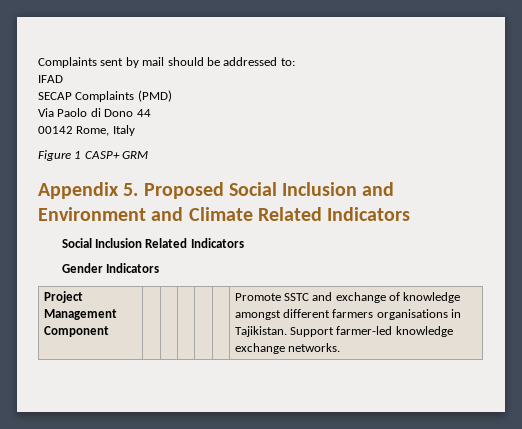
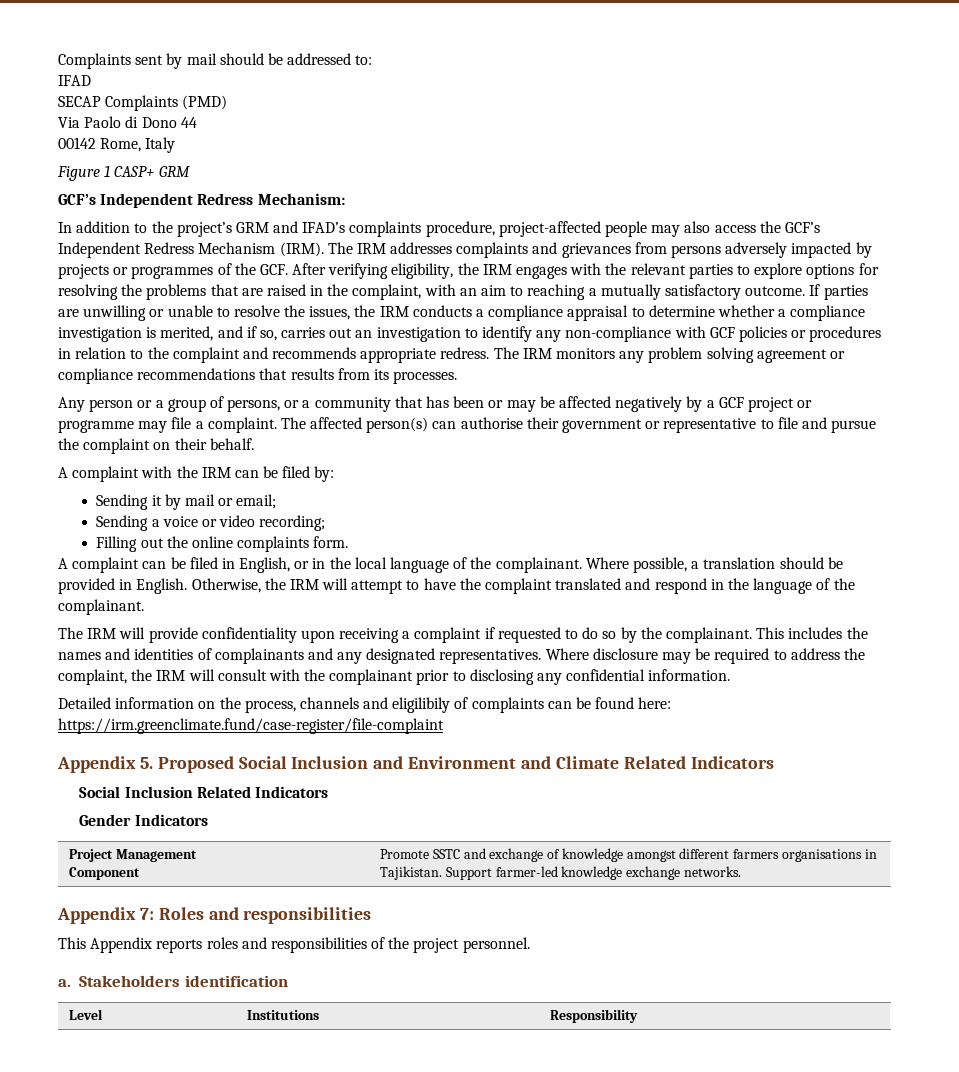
+ GCF’s Independent Redress Mechanism:
+ In addition to the project’s GRM and IFAD’s complaints procedure, project-affected people may also access the GCF’s Independent Redress Mechanism (IRM). The IRM addresses complaints and grievances from persons adversely impacted by projects or programmes of the GCF. After verifying eligibility, the IRM engages with the relevant parties to explore options for resolving the problems that are raised in the complaint, with an aim to reaching a mutually satisfactory outcome. If parties are unwilling or unable to resolve the issues, the IRM conducts a compliance appraisal to determine whether a compliance investigation is merited, and if so, carries out an investigation to identify any non-compliance with GCF policies or procedures in relation to the complaint and recommends appropriate redress. The IRM monitors any problem solving agreement or compliance recommendations that results from its processes.
+ Any person or a group of persons, or a community that has been or may be affected negatively by a GCF project or programme may file a complaint. The affected person(s) can authorise their government or representative to file and pursue the complaint on their behalf.
+ A complaint with the IRM can be filed by:
+ Sending it by mail or email;
+ Sending a voice or video recording;
+ Filling out the online complaints form.
+ A complaint can be filed in English, or in the local language of the complainant. Where possible, a translation should be provided in English. Otherwise, the IRM will attempt to have the complaint translated and respond in the language of the complainant.
+ The IRM will provide confidentiality upon receiving a complaint if requested to do so by the complainant. This includes the names and identities of complainants and any designated representatives. Where disclosure may be required to address the complaint, the IRM will consult with the complainant prior to disclosing any confidential information.
+ Detailed information on the process, channels and eligilibily of complaints can be found here: https://irm.greenclimate.fund/case-register/file-complaint
+ Appendix 7: Roles and responsibilities
+ This Appendix reports roles and responsibilities of the project personnel.
+ a. Stakeholders identification
+ Level | Institutions | Responsibility

